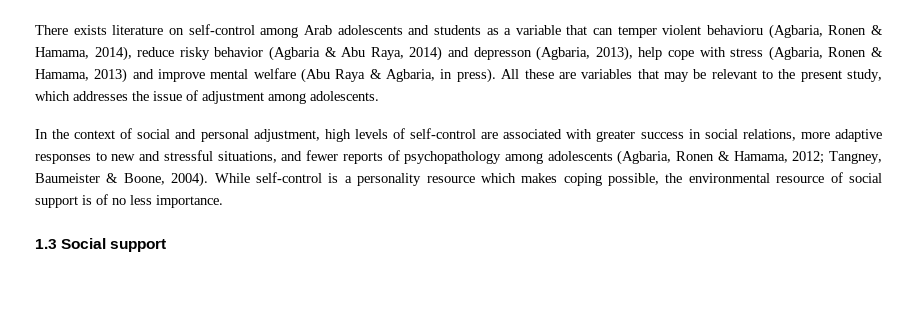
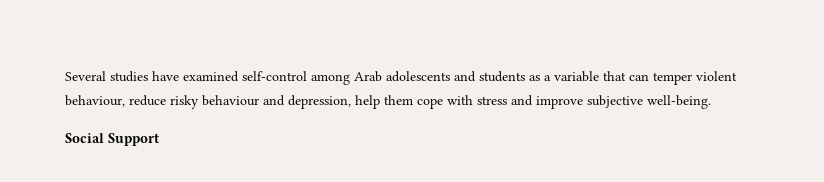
- There exists literature on self-control among Arab adolescents and students as a variable that can temper violent behavioru (Agbaria, Ronen & Hamama, 2014), reduce risky behavior (Agbaria & Abu Raya, 2014) and depresson (Agbaria, 2013), help cope with stress (Agbaria, Ronen & Hamama, 2013) and improve mental welfare (Abu Raya & Agbaria, in press). All these are variables that may be relevant to the present study, which addresses the issue of adjustment among adolescents.
- In the context of social and personal adjustment, high levels of self-control are associated with greater success in social relations, more adaptive responses to new and stressful situations, and fewer reports of psychopathology among adolescents (Agbaria, Ronen & Hamama, 2012; Tangney, Baumeister & Boone, 2004). While self-control is a personality resource which makes coping possible, the environmental resource of social support is of no less importance.
- 1.3 Social support
+ Several studies have examined self-control among Arab adolescents and students as a variable that can temper violent behaviour, reduce risky behaviour and depression, help them cope with stress and improve subjective well-being.
+ Social Support

